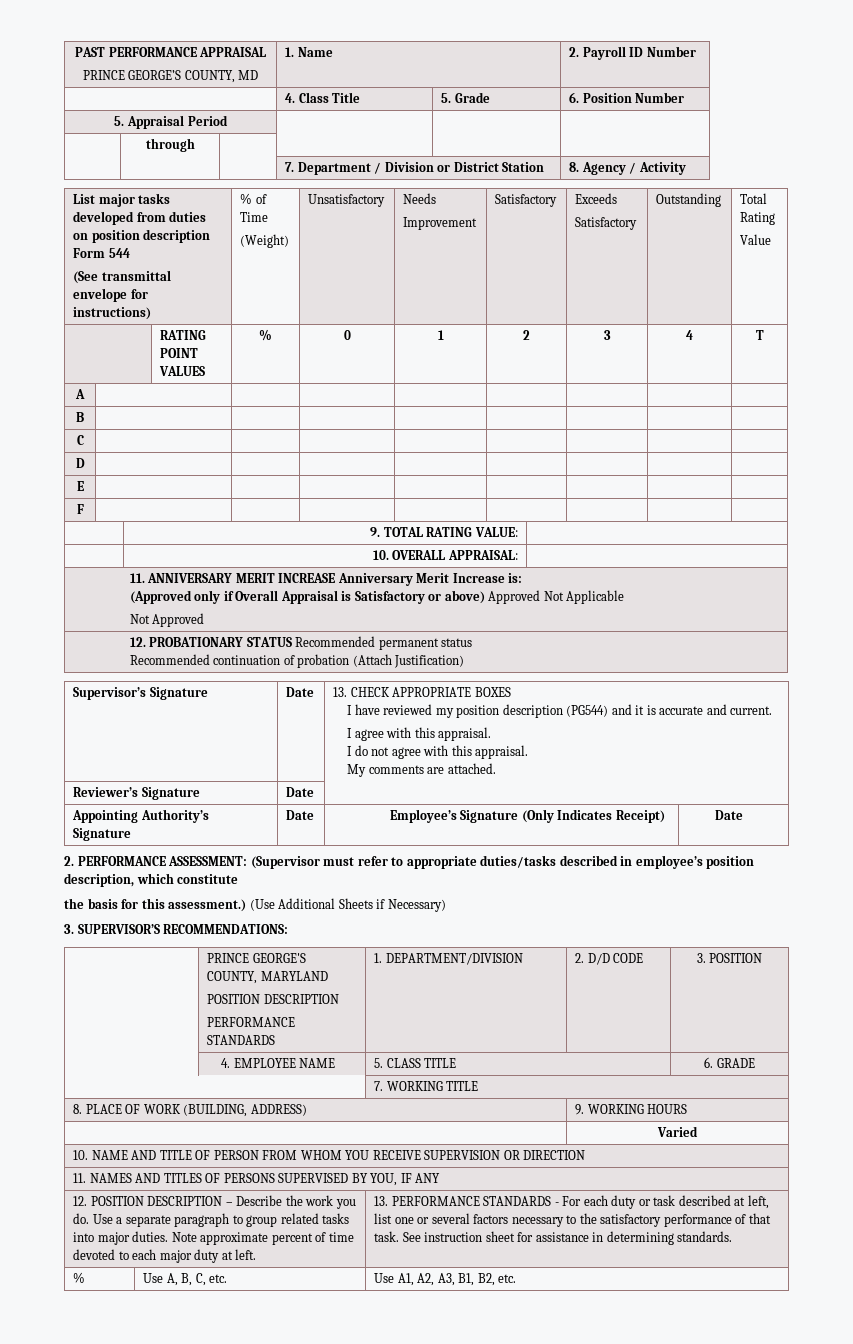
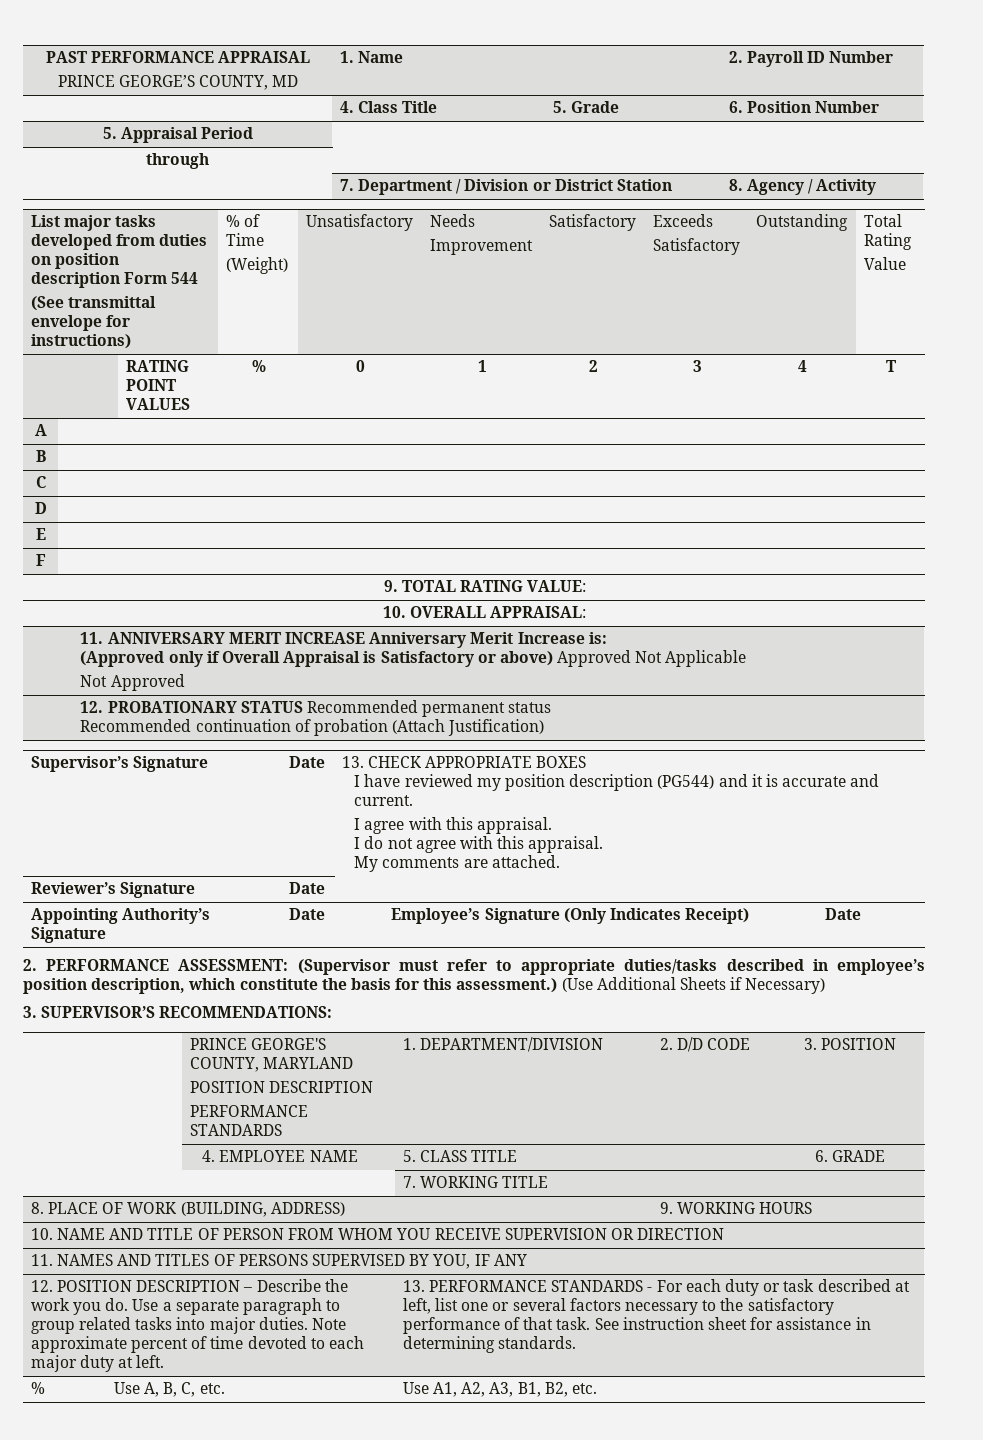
- 2. PERFORMANCE ASSESSMENT: (Supervisor must refer to appropriate duties/tasks described in employee’s position description, which constitute
- the basis for this assessment.)
+ 2. PERFORMANCE ASSESSMENT: (Supervisor must refer to appropriate duties/tasks described in employee’s position description, which constitute the basis for this assessment.)
- | Varied

